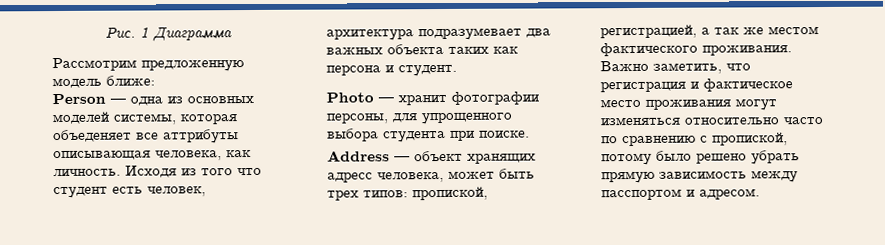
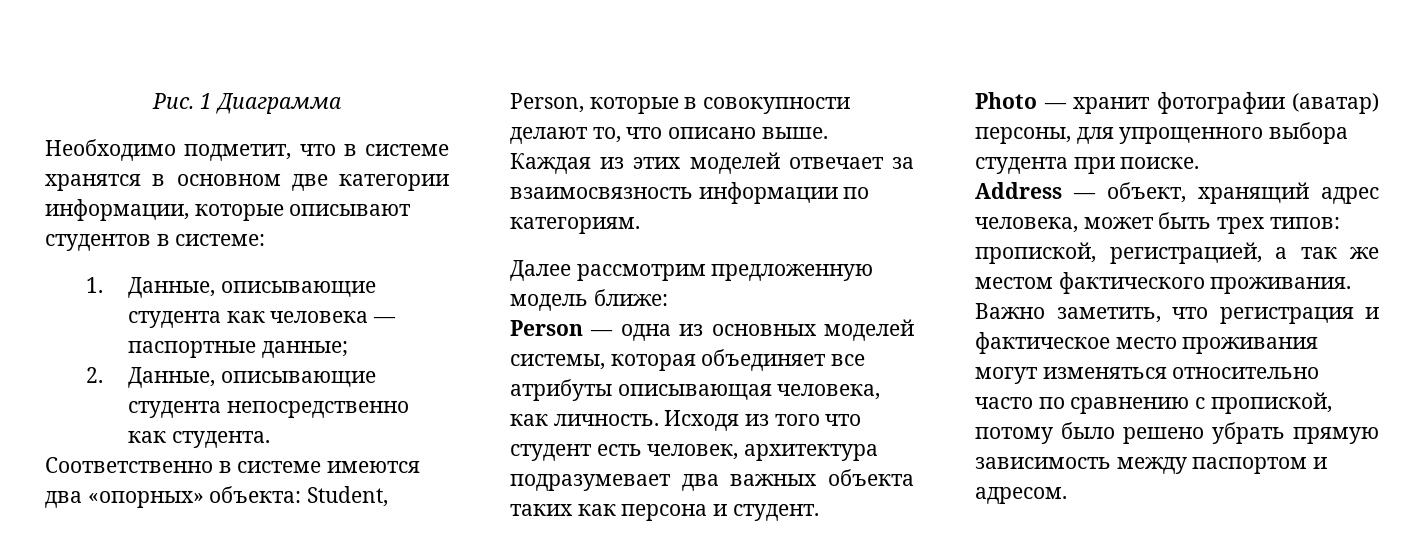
- Рассмотрим предложенную модель ближе:
+ Необходимо подметит, что в системе хранятся в основном две категории информации, которые описывают студентов в системе:
+ 1. Данные, описывающие студента как человека — паспортные данные;
+ 2. Данные, описывающие студента непосредственно как студента.
+ Соответственно в системе имеются два «опорных» объекта: Student, Person, которые в совокупности делают то, что описано выше. Каждая из этих моделей отвечает за взаимосвязность информации по категориям.
+ Далее рассмотрим предложенную модель ближе:
- Person — одна из основных моделей системы, которая объеденяет все аттрибуты описывающая человека, как личность.
+ Person — одна из основных моделей системы, которая объединяет все атрибуты описывающая человека, как личность.
- Photo — хранит фотографии персоны, для упрощенного выбора студента при поиске.
+ Photo — хранит фотографии (аватар) персоны, для упрощенного выбора студента при поиске.
- Address — объект хранящих адресс человека, может быть трех типов: пропиской, регистрацией, а так же местом фактического проживания.
+ Address — объект, хранящий адрес человека, может быть трех типов: пропиской, регистрацией, а так же местом фактического проживания.
- Важно заметить, что регистрация и фактическое место проживания могут изменяться относительно часто по сравнению с пропиской, потому было решено убрать прямую зависимость между пасспортом и адресом.
+ Важно заметить, что регистрация и фактическое место проживания могут изменяться относительно часто по сравнению с пропиской, потому было решено убрать прямую зависимость между паспортом и адресом.

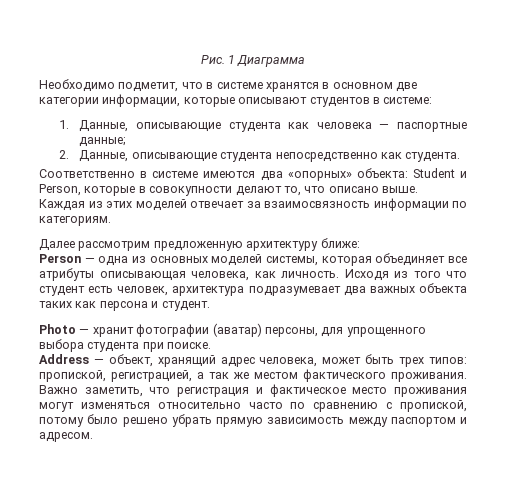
- Соответственно в системе имеются два «опорных» объекта: Student, Person, которые в совокупности делают то, что описано выше.
+ Соответственно в системе имеются два «опорных» объекта: Student и Person, которые в совокупности делают то, что описано выше.
- Далее рассмотрим предложенную модель ближе:
+ Далее рассмотрим предложенную архитектуру ближе:

